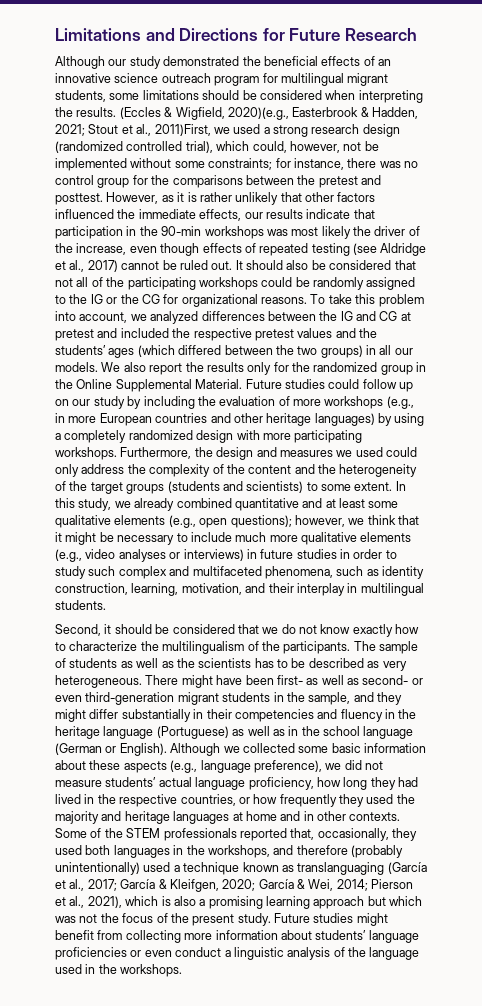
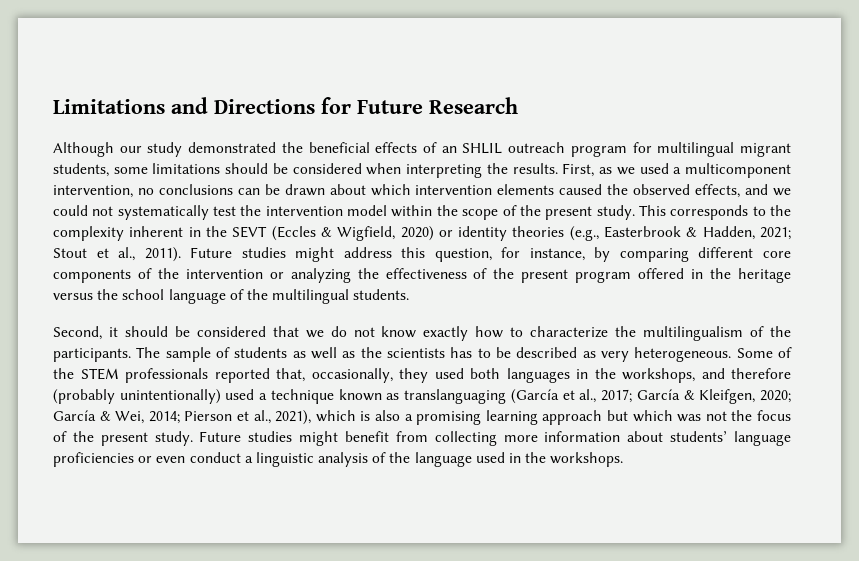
- Although our study demonstrated the beneficial effects of an innovative science outreach program for multilingual migrant students, some limitations should be considered when interpreting the results.
+ Although our study demonstrated the beneficial effects of an SHLIL outreach program for multilingual migrant students, some limitations should be considered when interpreting the results.
- (Eccles & Wigfield, 2020)(e.g., Easterbrook & Hadden, 2021; Stout et al., 2011)First, we used a strong research design (randomized controlled trial), which could, however, not be implemented without some constraints; for instance, there was no control group for the comparisons between the pretest and posttest. However, as it is rather unlikely that other factors influenced the immediate effects, our results indicate that participation in the 90-min workshops was most likely the driver of the increase, even though effects of repeated testing (see Aldridge et al., 2017) cannot be ruled out. It should also be considered that not all of the participating workshops could be randomly assigned to the IG or the CG for organizational reasons. To take this problem into account, we analyzed differences between the IG and CG at pretest and included the respective pretest values and the students’ ages (which differed between the two groups) in all our models. We also report the results only for the randomized group in the Online Supplemental Material. Future studies could follow up on our study by including the evaluation of more workshops (e.g., in more European countries and other heritage languages) by using a completely randomized design with more participating workshops. Furthermore, the design and measures we used could only address the complexity of the content and the heterogeneity of the target groups (students and scientists) to some extent. In this study, we already combined quantitative and at least some qualitative elements (e.g., open questions); however, we think that it might be necessary to include much more qualitative elements (e.g., video analyses or interviews) in future studies in order to study such complex and multifaceted phenomena, such as identity construction, learning, motivation, and their interplay in multilingual students.
+ First, as we used a multicomponent intervention, no conclusions can be drawn about which intervention elements caused the observed effects, and we could not systematically test the intervention model within the scope of the present study. This corresponds to the complexity inherent in the SEVT (Eccles & Wigfield, 2020) or identity theories (e.g., Easterbrook & Hadden, 2021; Stout et al., 2011). Future studies might address this question, for instance, by comparing different core components of the intervention or analyzing the effectiveness of the present program offered in the heritage versus the school language of the multilingual students.
- There might have been first- as well as second- or even third-generation migrant students in the sample, and they might differ substantially in their competencies and fluency in the heritage language (Portuguese) as well as in the school language (German or English). Although we collected some basic information about these aspects (e.g., language preference), we did not measure students’ actual language proficiency, how long they had lived in the respective countries, or how frequently they used the majority and heritage languages at home and in other contexts.

